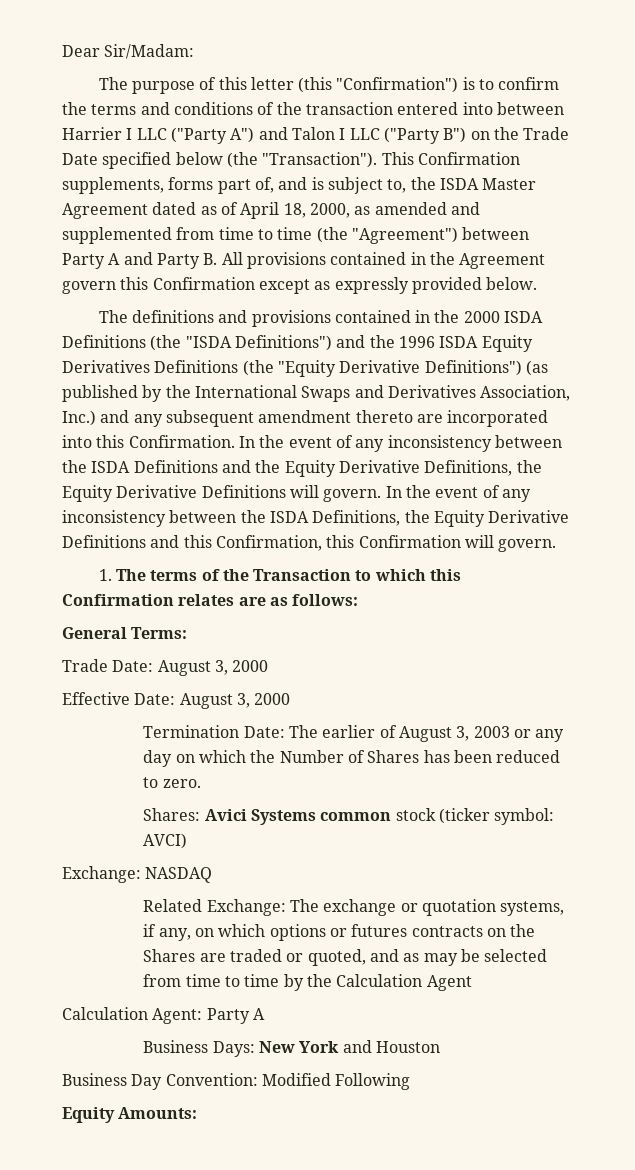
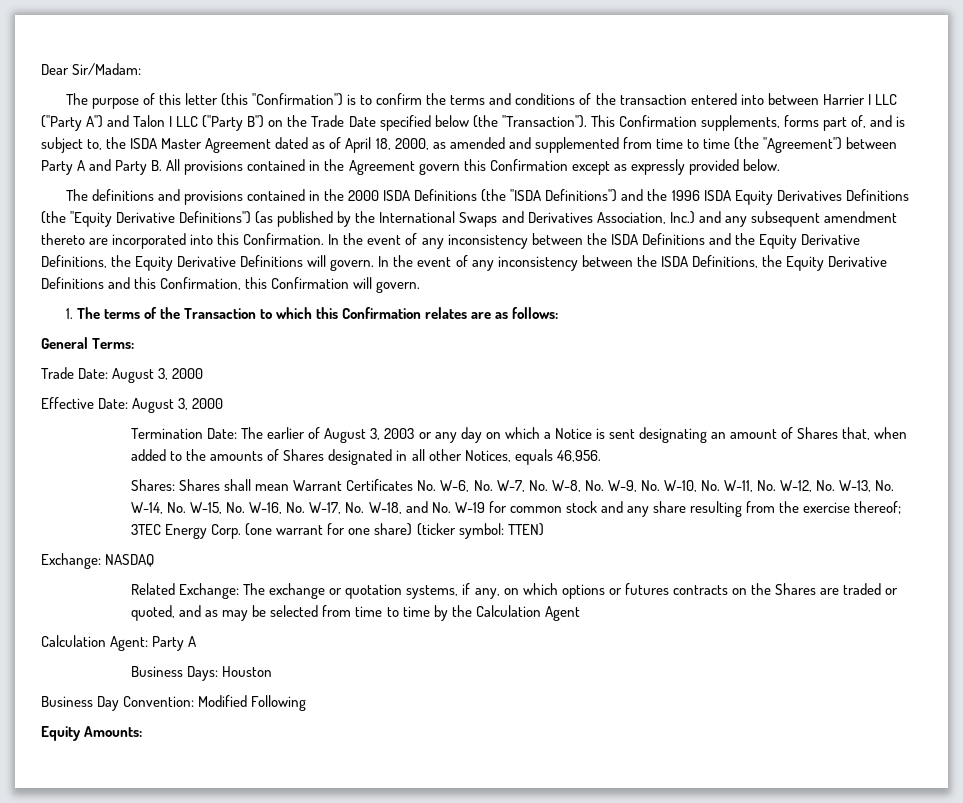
- Termination Date: The earlier of August 3, 2003 or any day on which the Number of Shares has been reduced to zero.
- Shares: Avici Systems common stock (ticker symbol: AVCI)
+ Termination Date: The earlier of August 3, 2003 or any day on which a Notice is sent designating an amount of Shares that, when added to the amounts of Shares designated in all other Notices, equals 46,956.
+ Shares: Shares shall mean Warrant Certificates No. W-6, No. W-7, No. W-8, No. W-9, No. W-10, No. W-11, No. W-12, No. W-13, No. W-14, No. W-15, No. W-16, No. W-17, No. W-18, and No. W-19 for common stock and any share resulting from the exercise thereof; 3TEC Energy Corp. (one warrant for one share) (ticker symbol: TTEN)
- Business Days: New York and Houston
+ Business Days: Houston

